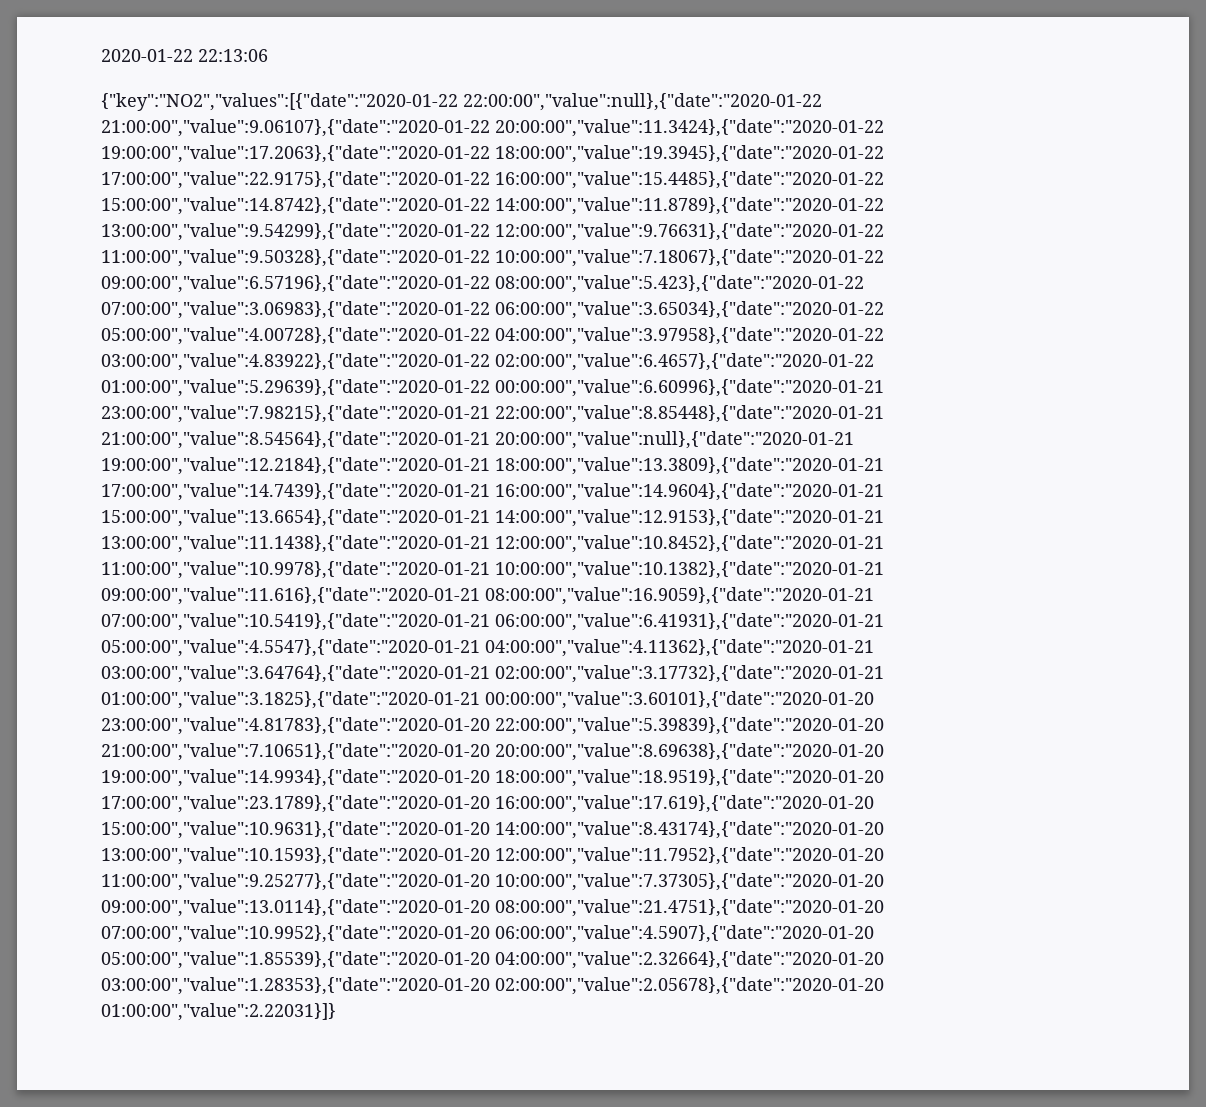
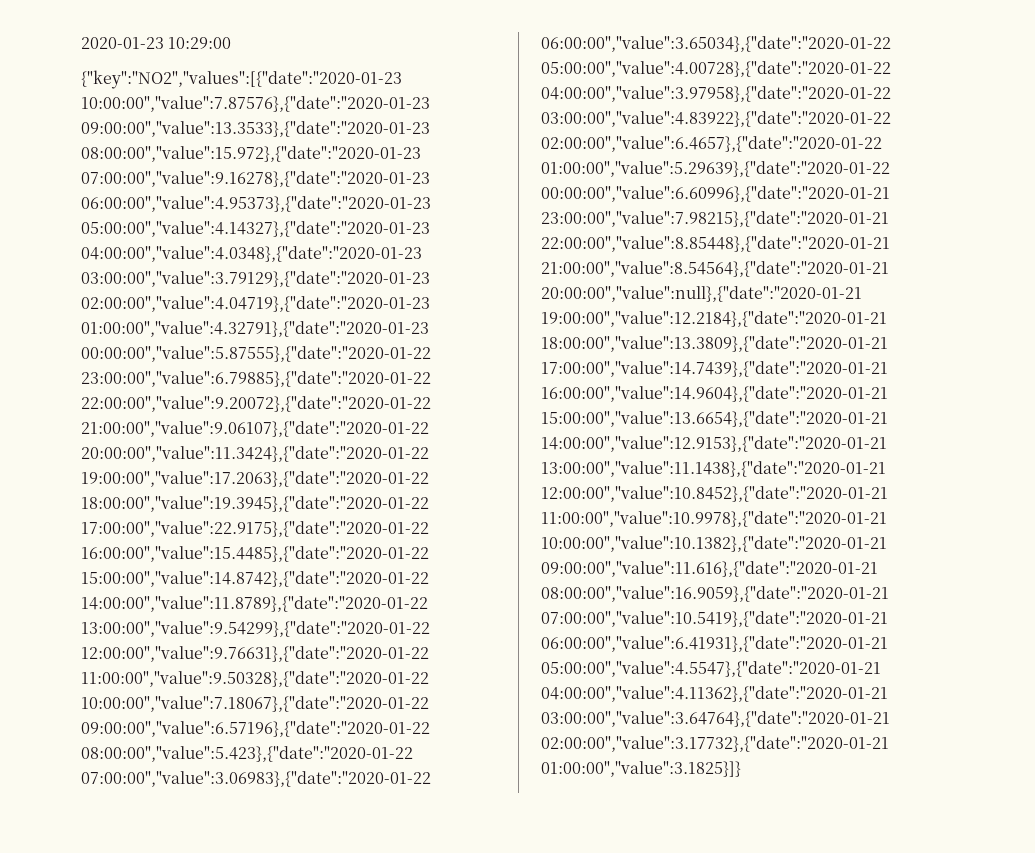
- 2020-01-22 22:13:06
- {"key":"NO2","values":[{"date":"2020-01-22 22:00:00","value":null},{"date":"2020-01-22 21:00:00","value":9.06107},{"date":"2020-01-22 20:00:00","value":11.3424},{"date":"2020-01-22 19:00:00","value":17.2063},{"date":"2020-01-22 18:00:00","value":19.3945},{"date":"2020-01-22 17:00:00","value":22.9175},{"date":"2020-01-22 16:00:00","value":15.4485},{"date":"2020-01-22 15:00:00","value":14.8742},{"date":"2020-01-22 14:00:00","value":11.8789},{"date":"2020-01-22 13:00:00","value":9.54299},{"date":"2020-01-22 12:00:00","value":9.76631},{"date":"2020-01-22 11:00:00","value":9.50328},{"date":"2020-01-22 10:00:00","value":7.18067},{"date":"2020-01-22 09:00:00","value":6.57196},{"date":"2020-01-22 08:00:00","value":5.423},{"date":"2020-01-22 07:00:00","value":3.06983},{"date":"2020-01-22 06:00:00","value":3.65034},{"date":"2020-01-22 05:00:00","value":4.00728},{"date":"2020-01-22 04:00:00","value":3.97958},{"date":"2020-01-22 03:00:00","value":4.83922},{"date":"2020-01-22 02:00:00","value":6.4657},{"date":"2020-01-22 01:00:00","value":5.29639},{"date":"2020-01-22 00:00:00","value":6.60996},{"date":"2020-01-21 23:00:00","value":7.98215},{"date":"2020-01-21 22:00:00","value":8.85448},{"date":"2020-01-21 21:00:00","value":8.54564},{"date":"2020-01-21 20:00:00","value":null},{"date":"2020-01-21 19:00:00","value":12.2184},{"date":"2020-01-21 18:00:00","value":13.3809},{"date":"2020-01-21 17:00:00","value":14.7439},{"date":"2020-01-21 16:00:00","value":14.9604},{"date":"2020-01-21 15:00:00","value":13.6654},{"date":"2020-01-21 14:00:00","value":12.9153},{"date":"2020-01-21 13:00:00","value":11.1438},{"date":"2020-01-21 12:00:00","value":10.8452},{"date":"2020-01-21 11:00:00","value":10.9978},{"date":"2020-01-21 10:00:00","value":10.1382},{"date":"2020-01-21 09:00:00","value":11.616},{"date":"2020-01-21 08:00:00","value":16.9059},{"date":"2020-01-21 07:00:00","value":10.5419},{"date":"2020-01-21 06:00:00","value":6.41931},{"date":"2020-01-21 05:00:00","value":4.5547},{"date":"2020-01-21 04:00:00","value":4.11362},{"date":"2020-01-21 03:00:00","value":3.64764},{"date":"2020-01-21 02:00:00","value":3.17732},{"date":"2020-01-21 01:00:00","value":3.1825},{"date":"2020-01-21 00:00:00","value":3.60101},{"date":"2020-01-20 23:00:00","value":4.81783},{"date":"2020-01-20 22:00:00","value":5.39839},{"date":"2020-01-20 21:00:00","value":7.10651},{"date":"2020-01-20 20:00:00","value":8.69638},{"date":"2020-01-20 19:00:00","value":14.9934},{"date":"2020-01-20 18:00:00","value":18.9519},{"date":"2020-01-20 17:00:00","value":23.1789},{"date":"2020-01-20 16:00:00","value":17.619},{"date":"2020-01-20 15:00:00","value":10.9631},{"date":"2020-01-20 14:00:00","value":8.43174},{"date":"2020-01-20 13:00:00","value":10.1593},{"date":"2020-01-20 12:00:00","value":11.7952},{"date":"2020-01-20 11:00:00","value":9.25277},{"date":"2020-01-20 10:00:00","value":7.37305},{"date":"2020-01-20 09:00:00","value":13.0114},{"date":"2020-01-20 08:00:00","value":21.4751},{"date":"2020-01-20 07:00:00","value":10.9952},{"date":"2020-01-20 06:00:00","value":4.5907},{"date":"2020-01-20 05:00:00","value":1.85539},{"date":"2020-01-20 04:00:00","value":2.32664},{"date":"2020-01-20 03:00:00","value":1.28353},{"date":"2020-01-20 02:00:00","value":2.05678},{"date":"2020-01-20 01:00:00","value":2.22031}]}
+ 2020-01-23 10:29:00
+ {"key":"NO2","values":[{"date":"2020-01-23 10:00:00","value":7.87576},{"date":"2020-01-23 09:00:00","value":13.3533},{"date":"2020-01-23 08:00:00","value":15.972},{"date":"2020-01-23 07:00:00","value":9.16278},{"date":"2020-01-23 06:00:00","value":4.95373},{"date":"2020-01-23 05:00:00","value":4.14327},{"date":"2020-01-23 04:00:00","value":4.0348},{"date":"2020-01-23 03:00:00","value":3.79129},{"date":"2020-01-23 02:00:00","value":4.04719},{"date":"2020-01-23 01:00:00","value":4.32791},{"date":"2020-01-23 00:00:00","value":5.87555},{"date":"2020-01-22 23:00:00","value":6.79885},{"date":"2020-01-22 22:00:00","value":9.20072},{"date":"2020-01-22 21:00:00","value":9.06107},{"date":"2020-01-22 20:00:00","value":11.3424},{"date":"2020-01-22 19:00:00","value":17.2063},{"date":"2020-01-22 18:00:00","value":19.3945},{"date":"2020-01-22 17:00:00","value":22.9175},{"date":"2020-01-22 16:00:00","value":15.4485},{"date":"2020-01-22 15:00:00","value":14.8742},{"date":"2020-01-22 14:00:00","value":11.8789},{"date":"2020-01-22 13:00:00","value":9.54299},{"date":"2020-01-22 12:00:00","value":9.76631},{"date":"2020-01-22 11:00:00","value":9.50328},{"date":"2020-01-22 10:00:00","value":7.18067},{"date":"2020-01-22 09:00:00","value":6.57196},{"date":"2020-01-22 08:00:00","value":5.423},{"date":"2020-01-22 07:00:00","value":3.06983},{"date":"2020-01-22 06:00:00","value":3.65034},{"date":"2020-01-22 05:00:00","value":4.00728},{"date":"2020-01-22 04:00:00","value":3.97958},{"date":"2020-01-22 03:00:00","value":4.83922},{"date":"2020-01-22 02:00:00","value":6.4657},{"date":"2020-01-22 01:00:00","value":5.29639},{"date":"2020-01-22 00:00:00","value":6.60996},{"date":"2020-01-21 23:00:00","value":7.98215},{"date":"2020-01-21 22:00:00","value":8.85448},{"date":"2020-01-21 21:00:00","value":8.54564},{"date":"2020-01-21 20:00:00","value":null},{"date":"2020-01-21 19:00:00","value":12.2184},{"date":"2020-01-21 18:00:00","value":13.3809},{"date":"2020-01-21 17:00:00","value":14.7439},{"date":"2020-01-21 16:00:00","value":14.9604},{"date":"2020-01-21 15:00:00","value":13.6654},{"date":"2020-01-21 14:00:00","value":12.9153},{"date":"2020-01-21 13:00:00","value":11.1438},{"date":"2020-01-21 12:00:00","value":10.8452},{"date":"2020-01-21 11:00:00","value":10.9978},{"date":"2020-01-21 10:00:00","value":10.1382},{"date":"2020-01-21 09:00:00","value":11.616},{"date":"2020-01-21 08:00:00","value":16.9059},{"date":"2020-01-21 07:00:00","value":10.5419},{"date":"2020-01-21 06:00:00","value":6.41931},{"date":"2020-01-21 05:00:00","value":4.5547},{"date":"2020-01-21 04:00:00","value":4.11362},{"date":"2020-01-21 03:00:00","value":3.64764},{"date":"2020-01-21 02:00:00","value":3.17732},{"date":"2020-01-21 01:00:00","value":3.1825}]}

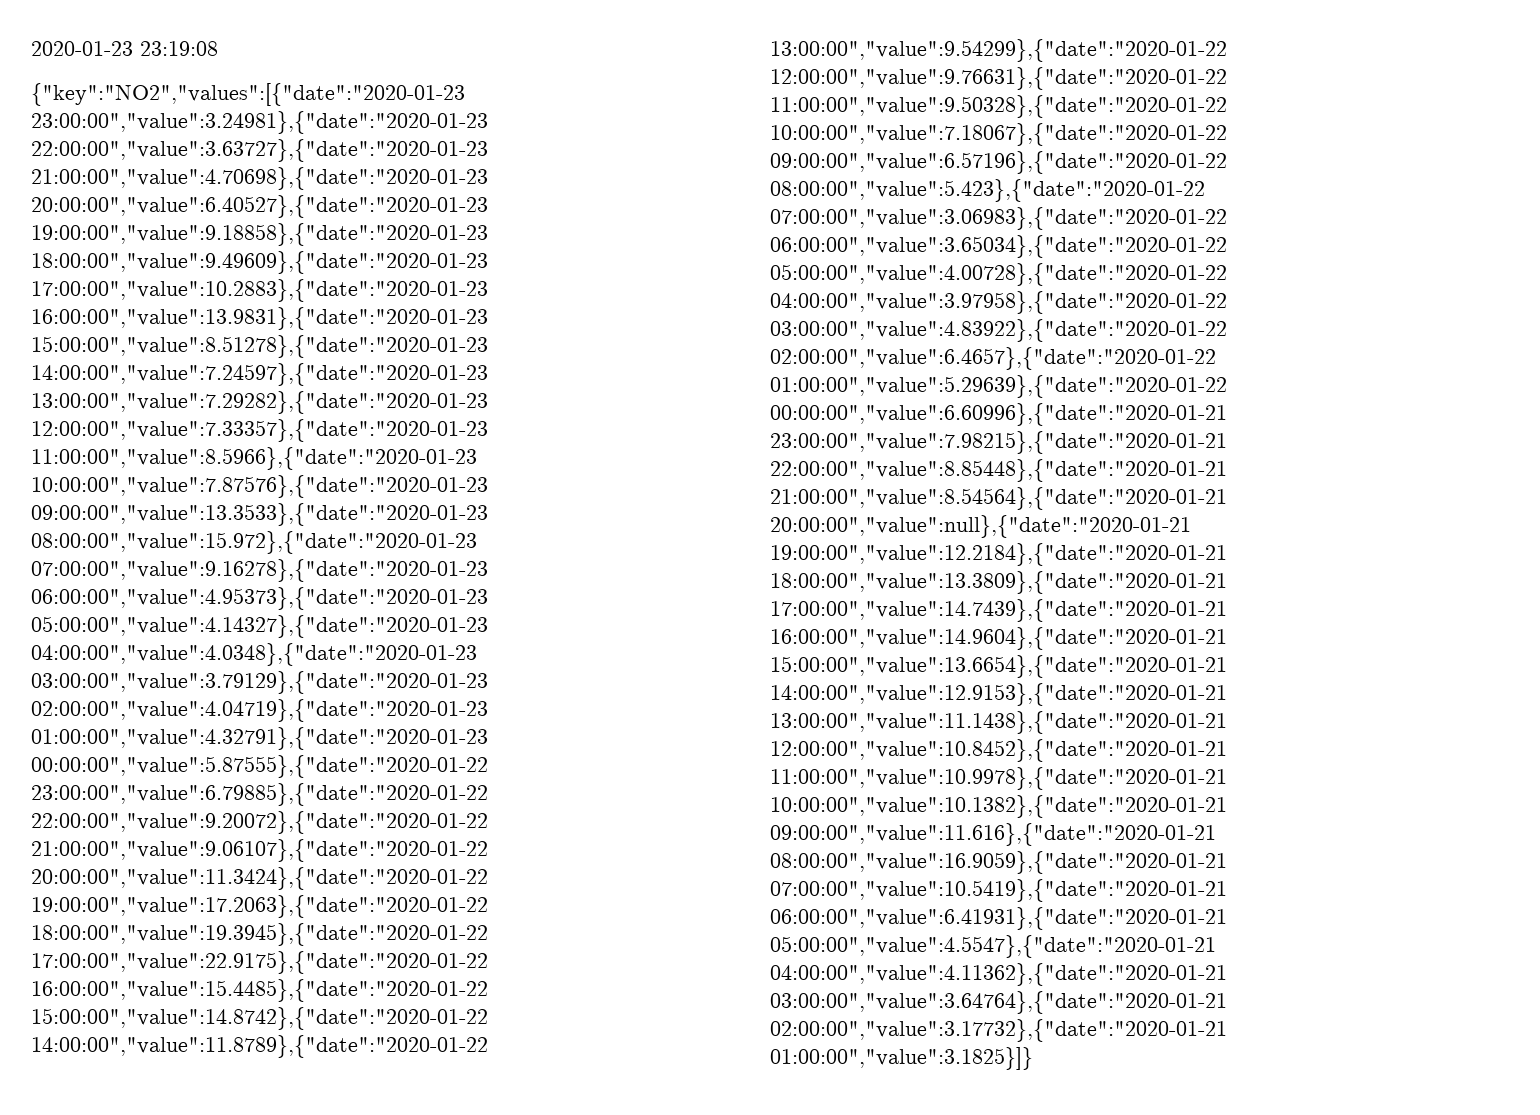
- 2020-01-23 10:29:00
+ 2020-01-23 23:19:08
- {"key":"NO2","values":[{"date":"2020-01-23 10:00:00","value":7.87576},{"date":"2020-01-23 09:00:00","value":13.3533},{"date":"2020-01-23 08:00:00","value":15.972},{"date":"2020-01-23 07:00:00","value":9.16278},{"date":"2020-01-23 06:00:00","value":4.95373},{"date":"2020-01-23 05:00:00","value":4.14327},{"date":"2020-01-23 04:00:00","value":4.0348},{"date":"2020-01-23 03:00:00","value":3.79129},{"date":"2020-01-23 02:00:00","value":4.04719},{"date":"2020-01-23 01:00:00","value":4.32791},{"date":"2020-01-23 00:00:00","value":5.87555},{"date":"2020-01-22 23:00:00","value":6.79885},{"date":"2020-01-22 22:00:00","value":9.20072},{"date":"2020-01-22 21:00:00","value":9.06107},{"date":"2020-01-22 20:00:00","value":11.3424},{"date":"2020-01-22 19:00:00","value":17.2063},{"date":"2020-01-22 18:00:00","value":19.3945},{"date":"2020-01-22 17:00:00","value":22.9175},{"date":"2020-01-22 16:00:00","value":15.4485},{"date":"2020-01-22 15:00:00","value":14.8742},{"date":"2020-01-22 14:00:00","value":11.8789},{"date":"2020-01-22 13:00:00","value":9.54299},{"date":"2020-01-22 12:00:00","value":9.76631},{"date":"2020-01-22 11:00:00","value":9.50328},{"date":"2020-01-22 10:00:00","value":7.18067},{"date":"2020-01-22 09:00:00","value":6.57196},{"date":"2020-01-22 08:00:00","value":5.423},{"date":"2020-01-22 07:00:00","value":3.06983},{"date":"2020-01-22 06:00:00","value":3.65034},{"date":"2020-01-22 05:00:00","value":4.00728},{"date":"2020-01-22 04:00:00","value":3.97958},{"date":"2020-01-22 03:00:00","value":4.83922},{"date":"2020-01-22 02:00:00","value":6.4657},{"date":"2020-01-22 01:00:00","value":5.29639},{"date":"2020-01-22 00:00:00","value":6.60996},{"date":"2020-01-21 23:00:00","value":7.98215},{"date":"2020-01-21 22:00:00","value":8.85448},{"date":"2020-01-21 21:00:00","value":8.54564},{"date":"2020-01-21 20:00:00","value":null},{"date":"2020-01-21 19:00:00","value":12.2184},{"date":"2020-01-21 18:00:00","value":13.3809},{"date":"2020-01-21 17:00:00","value":14.7439},{"date":"2020-01-21 16:00:00","value":14.9604},{"date":"2020-01-21 15:00:00","value":13.6654},{"date":"2020-01-21 14:00:00","value":12.9153},{"date":"2020-01-21 13:00:00","value":11.1438},{"date":"2020-01-21 12:00:00","value":10.8452},{"date":"2020-01-21 11:00:00","value":10.9978},{"date":"2020-01-21 10:00:00","value":10.1382},{"date":"2020-01-21 09:00:00","value":11.616},{"date":"2020-01-21 08:00:00","value":16.9059},{"date":"2020-01-21 07:00:00","value":10.5419},{"date":"2020-01-21 06:00:00","value":6.41931},{"date":"2020-01-21 05:00:00","value":4.5547},{"date":"2020-01-21 04:00:00","value":4.11362},{"date":"2020-01-21 03:00:00","value":3.64764},{"date":"2020-01-21 02:00:00","value":3.17732},{"date":"2020-01-21 01:00:00","value":3.1825}]}
+ {"key":"NO2","values":[{"date":"2020-01-23 23:00:00","value":3.24981},{"date":"2020-01-23 22:00:00","value":3.63727},{"date":"2020-01-23 21:00:00","value":4.70698},{"date":"2020-01-23 20:00:00","value":6.40527},{"date":"2020-01-23 19:00:00","value":9.18858},{"date":"2020-01-23 18:00:00","value":9.49609},{"date":"2020-01-23 17:00:00","value":10.2883},{"date":"2020-01-23 16:00:00","value":13.9831},{"date":"2020-01-23 15:00:00","value":8.51278},{"date":"2020-01-23 14:00:00","value":7.24597},{"date":"2020-01-23 13:00:00","value":7.29282},{"date":"2020-01-23 12:00:00","value":7.33357},{"date":"2020-01-23 11:00:00","value":8.5966},{"date":"2020-01-23 10:00:00","value":7.87576},{"date":"2020-01-23 09:00:00","value":13.3533},{"date":"2020-01-23 08:00:00","value":15.972},{"date":"2020-01-23 07:00:00","value":9.16278},{"date":"2020-01-23 06:00:00","value":4.95373},{"date":"2020-01-23 05:00:00","value":4.14327},{"date":"2020-01-23 04:00:00","value":4.0348},{"date":"2020-01-23 03:00:00","value":3.79129},{"date":"2020-01-23 02:00:00","value":4.04719},{"date":"2020-01-23 01:00:00","value":4.32791},{"date":"2020-01-23 00:00:00","value":5.87555},{"date":"2020-01-22 23:00:00","value":6.79885},{"date":"2020-01-22 22:00:00","value":9.20072},{"date":"2020-01-22 21:00:00","value":9.06107},{"date":"2020-01-22 20:00:00","value":11.3424},{"date":"2020-01-22 19:00:00","value":17.2063},{"date":"2020-01-22 18:00:00","value":19.3945},{"date":"2020-01-22 17:00:00","value":22.9175},{"date":"2020-01-22 16:00:00","value":15.4485},{"date":"2020-01-22 15:00:00","value":14.8742},{"date":"2020-01-22 14:00:00","value":11.8789},{"date":"2020-01-22 13:00:00","value":9.54299},{"date":"2020-01-22 12:00:00","value":9.76631},{"date":"2020-01-22 11:00:00","value":9.50328},{"date":"2020-01-22 10:00:00","value":7.18067},{"date":"2020-01-22 09:00:00","value":6.57196},{"date":"2020-01-22 08:00:00","value":5.423},{"date":"2020-01-22 07:00:00","value":3.06983},{"date":"2020-01-22 06:00:00","value":3.65034},{"date":"2020-01-22 05:00:00","value":4.00728},{"date":"2020-01-22 04:00:00","value":3.97958},{"date":"2020-01-22 03:00:00","value":4.83922},{"date":"2020-01-22 02:00:00","value":6.4657},{"date":"2020-01-22 01:00:00","value":5.29639},{"date":"2020-01-22 00:00:00","value":6.60996},{"date":"2020-01-21 23:00:00","value":7.98215},{"date":"2020-01-21 22:00:00","value":8.85448},{"date":"2020-01-21 21:00:00","value":8.54564},{"date":"2020-01-21 20:00:00","value":null},{"date":"2020-01-21 19:00:00","value":12.2184},{"date":"2020-01-21 18:00:00","value":13.3809},{"date":"2020-01-21 17:00:00","value":14.7439},{"date":"2020-01-21 16:00:00","value":14.9604},{"date":"2020-01-21 15:00:00","value":13.6654},{"date":"2020-01-21 14:00:00","value":12.9153},{"date":"2020-01-21 13:00:00","value":11.1438},{"date":"2020-01-21 12:00:00","value":10.8452},{"date":"2020-01-21 11:00:00","value":10.9978},{"date":"2020-01-21 10:00:00","value":10.1382},{"date":"2020-01-21 09:00:00","value":11.616},{"date":"2020-01-21 08:00:00","value":16.9059},{"date":"2020-01-21 07:00:00","value":10.5419},{"date":"2020-01-21 06:00:00","value":6.41931},{"date":"2020-01-21 05:00:00","value":4.5547},{"date":"2020-01-21 04:00:00","value":4.11362},{"date":"2020-01-21 03:00:00","value":3.64764},{"date":"2020-01-21 02:00:00","value":3.17732},{"date":"2020-01-21 01:00:00","value":3.1825}]}

